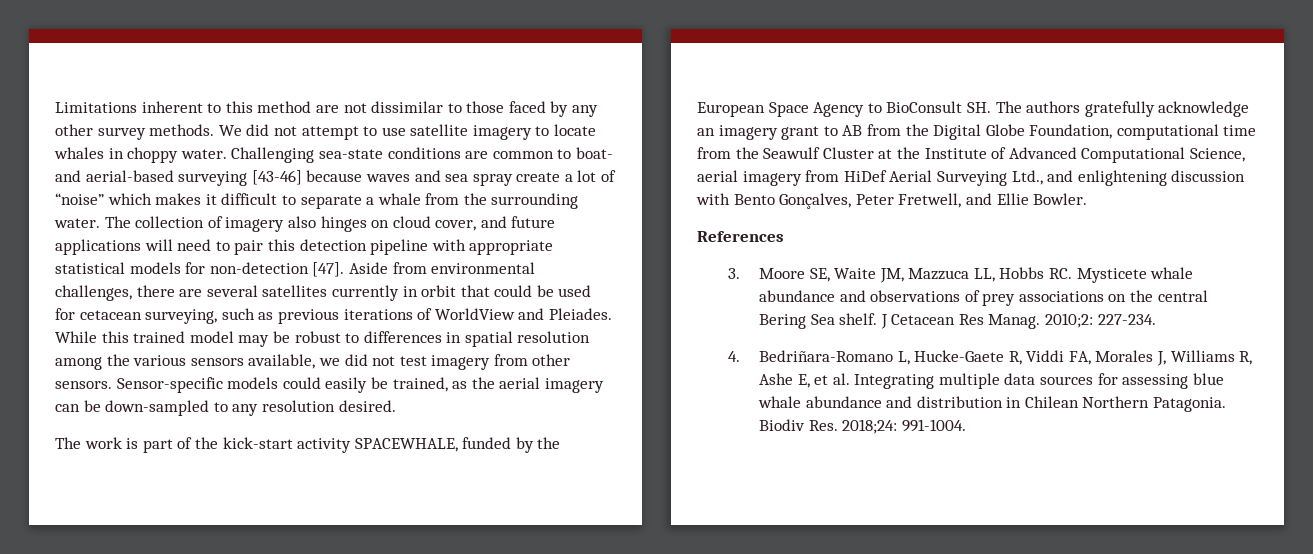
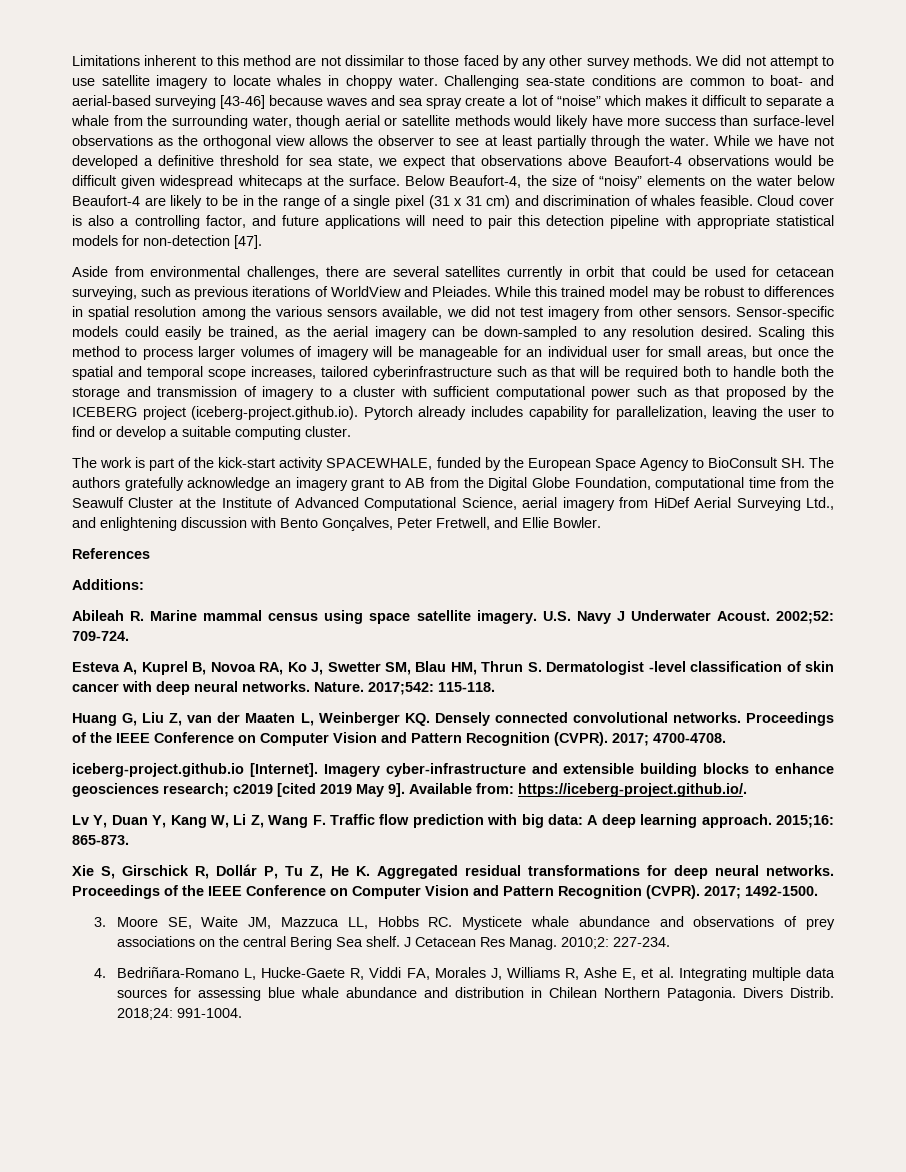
- Challenging sea-state conditions are common to boat- and aerial-based surveying [43-46] because waves and sea spray create a lot of “noise” which makes it difficult to separate a whale from the surrounding water. The collection of imagery also hinges on cloud cover, and future applications will need to pair this detection pipeline with appropriate statistical models for non-detection [47]. Aside from environmental challenges, there are several satellites currently in orbit that could be used for cetacean surveying, such as previous iterations of WorldView and Pleiades.
+ Challenging sea-state conditions are common to boat- and aerial-based surveying [43-46] because waves and sea spray create a lot of “noise” which makes it difficult to separate a whale from the surrounding water, though aerial or satellite methods would likely have more success than surface-level observations as the orthogonal view allows the observer to see at least partially through the water. While we have not developed a definitive threshold for sea state, we expect that observations above Beaufort-4 observations would be difficult given widespread whitecaps at the surface. Below Beaufort-4, the size of “noisy” elements on the water below Beaufort-4 are likely to be in the range of a single pixel (31 x 31 cm) and discrimination of whales feasible. Cloud cover is also a controlling factor, and future applications will need to pair this detection pipeline with appropriate statistical models for non-detection [47].
+ Aside from environmental challenges, there are several satellites currently in orbit that could be used for cetacean surveying, such as previous iterations of WorldView and Pleiades.
+ Scaling this method to process larger volumes of imagery will be manageable for an individual user for small areas, but once the spatial and temporal scope increases, tailored cyberinfrastructure such as that will be required both to handle both the storage and transmission of imagery to a cluster with sufficient computational power such as that proposed by the ICEBERG project (iceberg-project.github.io). Pytorch already includes capability for parallelization, leaving the user to find or develop a suitable computing cluster.
+ Additions:
+ Abileah R. Marine mammal census using space satellite imagery. U.S. Navy J Underwater Acoust. 2002;52: 709-724.
+ Esteva A, Kuprel B, Novoa RA, Ko J, Swetter SM, Blau HM, Thrun S. Dermatologist -level classification of skin cancer with deep neural networks. Nature. 2017;542: 115-118.
+ Huang G, Liu Z, van der Maaten L, Weinberger KQ. Densely connected convolutional networks. Proceedings of the IEEE Conference on Computer Vision and Pattern Recognition (CVPR). 2017; 4700-4708.
+ iceberg-project.github.io [Internet]. Imagery cyber-infrastructure and extensible building blocks to enhance geosciences research; c2019 [cited 2019 May 9]. Available from: https://iceberg-project.github.io/.
+ Lv Y, Duan Y, Kang W, Li Z, Wang F. Traffic flow prediction with big data: A deep learning approach. 2015;16: 865-873.
+ Xie S, Girschick R, Dollár P, Tu Z, He K. Aggregated residual transformations for deep neural networks. Proceedings of the IEEE Conference on Computer Vision and Pattern Recognition (CVPR). 2017; 1492-1500.
- Biodiv Res. 2018;24: 991-1004.
+ Divers Distrib. 2018;24: 991-1004.

